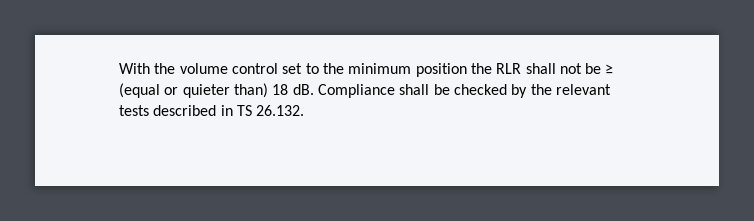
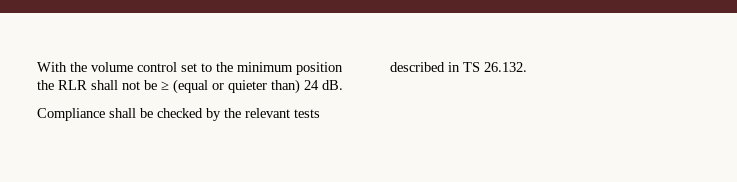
- With the volume control set to the minimum position the RLR shall not be ≥ (equal or quieter than) 18 dB. Compliance shall be checked by the relevant tests described in TS 26.132.
+ With the volume control set to the minimum position the RLR shall not be ≥ (equal or quieter than) 24 dB.
+ Compliance shall be checked by the relevant tests described in TS 26.132.

